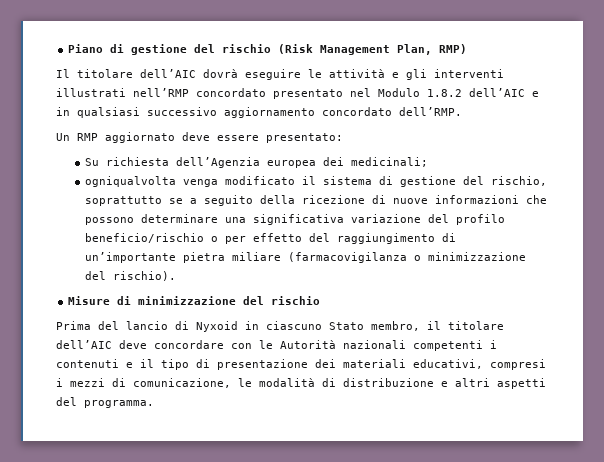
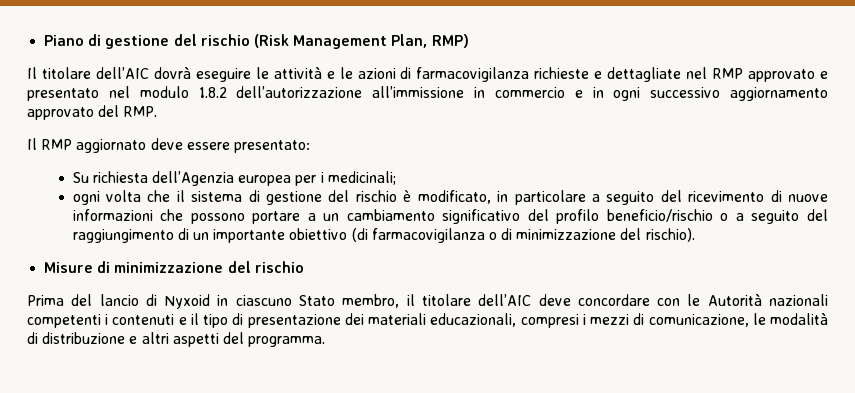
- Il titolare dell’AIC dovrà eseguire le attività e gli interventi illustrati nell’RMP concordato presentato nel Modulo 1.8.2 dell’AIC e in qualsiasi successivo aggiornamento concordato dell’RMP.
- Un RMP aggiornato deve essere presentato:
+ Il titolare dell’AIC dovrà eseguire le attività e le azioni di farmacovigilanza richieste e dettagliate nel RMP approvato e presentato nel modulo 1.8.2 dell’autorizzazione all’immissione in commercio e in ogni successivo aggiornamento approvato del RMP.
+ Il RMP aggiornato deve essere presentato:
- Su richiesta dell’Agenzia europea dei medicinali;
+ Su richiesta dell’Agenzia europea per i medicinali;
- ogniqualvolta venga modificato il sistema di gestione del rischio, soprattutto se a seguito della ricezione di nuove informazioni che possono determinare una significativa variazione del profilo beneficio/rischio o per effetto del raggiungimento di un’importante pietra miliare (farmacovigilanza o minimizzazione del rischio).
+ ogni volta che il sistema di gestione del rischio è modificato, in particolare a seguito del ricevimento di nuove informazioni che possono portare a un cambiamento significativo del profilo beneficio/rischio o a seguito del raggiungimento di un importante obiettivo (di farmacovigilanza o di minimizzazione del rischio).
- Prima del lancio di Nyxoid in ciascuno Stato membro, il titolare dell’AIC deve concordare con le Autorità nazionali competenti i contenuti e il tipo di presentazione dei materiali educativi, compresi i mezzi di comunicazione, le modalità di distribuzione e altri aspetti del programma.
+ Prima del lancio di Nyxoid in ciascuno Stato membro, il titolare dell’AIC deve concordare con le Autorità nazionali competenti i contenuti e il tipo di presentazione dei materiali educazionali, compresi i mezzi di comunicazione, le modalità di distribuzione e altri aspetti del programma.

